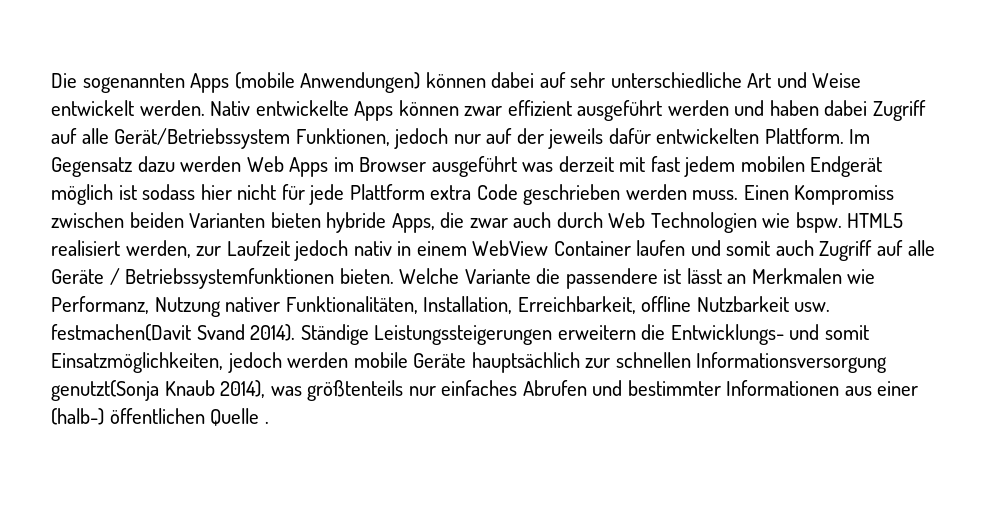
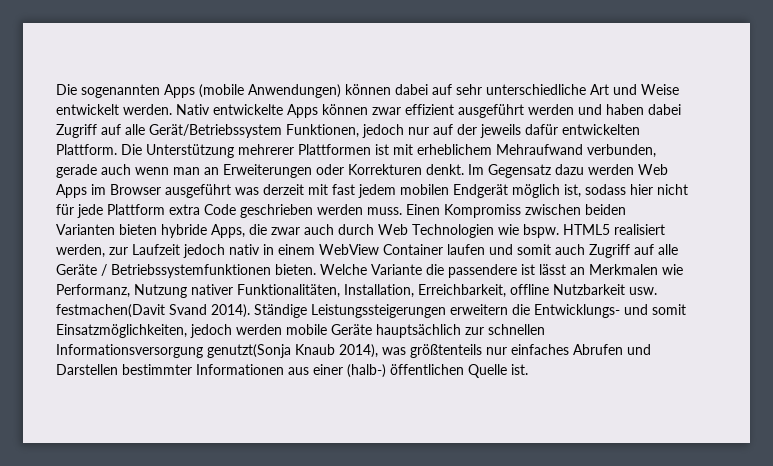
+ Die Unterstützung mehrerer Plattformen ist mit erheblichem Mehraufwand verbunden, gerade auch wenn man an Erweiterungen oder Korrekturen denkt.
- Im Gegensatz dazu werden Web Apps im Browser ausgeführt was derzeit mit fast jedem mobilen Endgerät möglich ist sodass hier nicht für jede Plattform extra Code geschrieben werden muss.
+ Im Gegensatz dazu werden Web Apps im Browser ausgeführt was derzeit mit fast jedem mobilen Endgerät möglich ist, sodass hier nicht für jede Plattform extra Code geschrieben werden muss.
- Ständige Leistungssteigerungen erweitern die Entwicklungs- und somit Einsatzmöglichkeiten, jedoch werden mobile Geräte hauptsächlich zur schnellen Informationsversorgung genutzt(Sonja Knaub 2014), was größtenteils nur einfaches Abrufen und bestimmter Informationen aus einer (halb-) öffentlichen Quelle .
+ Ständige Leistungssteigerungen erweitern die Entwicklungs- und somit Einsatzmöglichkeiten, jedoch werden mobile Geräte hauptsächlich zur schnellen Informationsversorgung genutzt(Sonja Knaub 2014), was größtenteils nur einfaches Abrufen und Darstellen bestimmter Informationen aus einer (halb-) öffentlichen Quelle ist.

